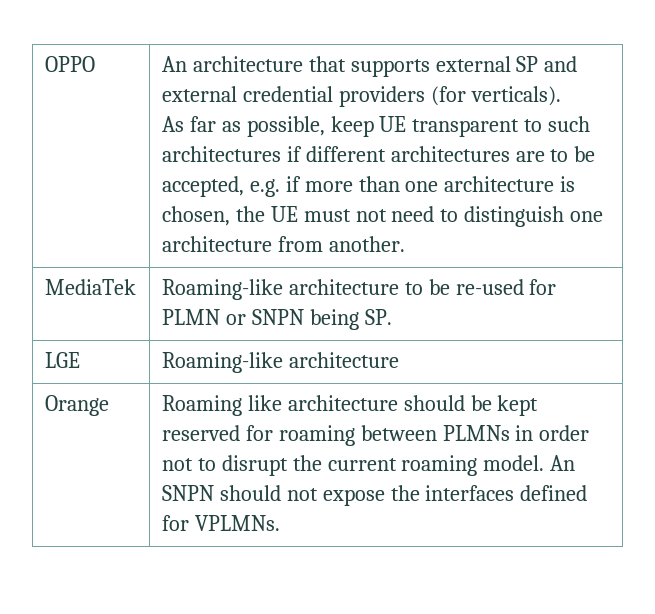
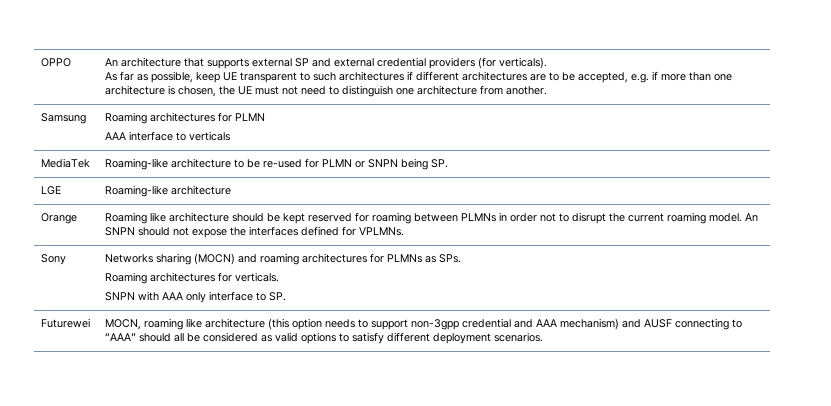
+ Samsung | Roaming architectures for PLMN
+ AAA interface to verticals
+ Sony | Networks sharing (MOCN) and roaming architectures for PLMNs as SPs.
+ Roaming architectures for verticals.
+ SNPN with AAA only interface to SP.
+ Futurewei | MOCN, roaming like architecture (this option needs to support non-3gpp credential and AAA mechanism) and AUSF connecting to “AAA” should all be considered as valid options to satisfy different deployment scenarios.

